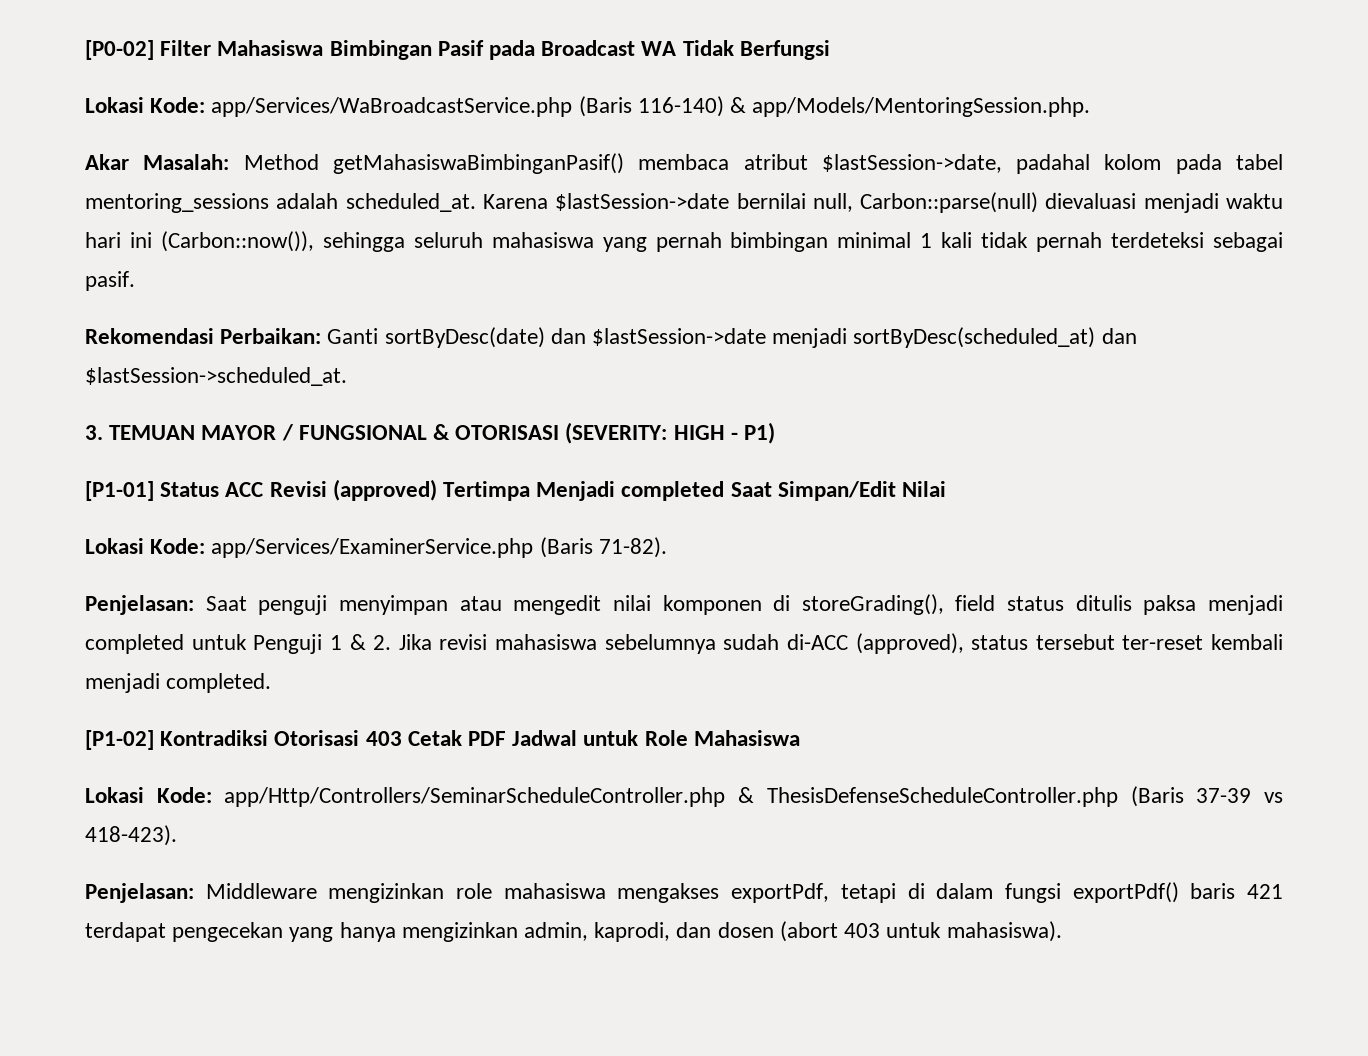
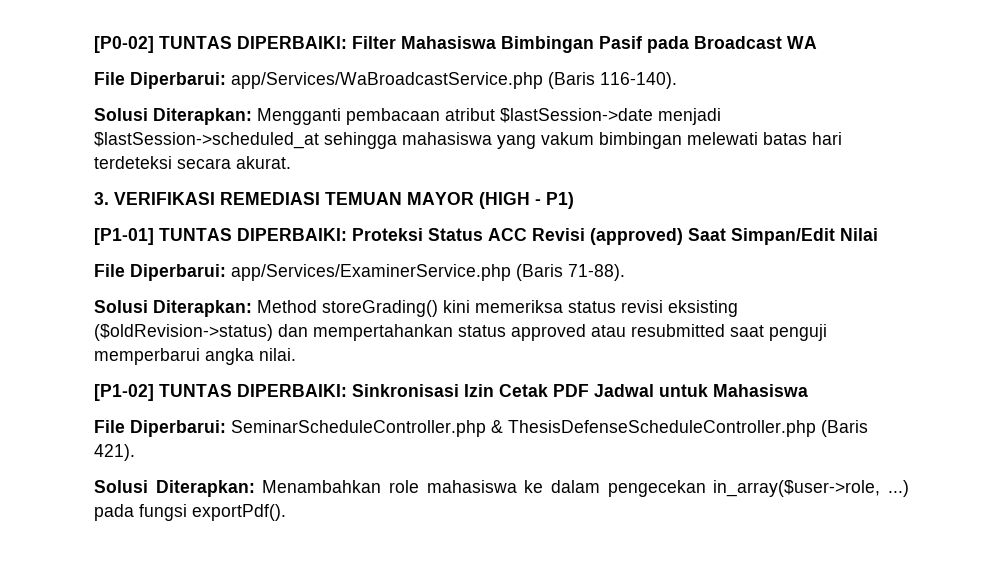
- [P0-02] Filter Mahasiswa Bimbingan Pasif pada Broadcast WA Tidak Berfungsi
- Lokasi Kode: app/Services/WaBroadcastService.php (Baris 116-140) & app/Models/MentoringSession.php.
- Akar Masalah: Method getMahasiswaBimbinganPasif() membaca atribut $lastSession->date, padahal kolom pada tabel mentoring_sessions adalah scheduled_at. Karena $lastSession->date bernilai null, Carbon::parse(null) dievaluasi menjadi waktu hari ini (Carbon::now()), sehingga seluruh mahasiswa yang pernah bimbingan minimal 1 kali tidak pernah terdeteksi sebagai pasif.
- Rekomendasi Perbaikan: Ganti sortByDesc(date) dan $lastSession->date menjadi sortByDesc(scheduled_at) dan $lastSession->scheduled_at.
- 3. TEMUAN MAYOR / FUNGSIONAL & OTORISASI (SEVERITY: HIGH - P1)
+ [P0-02] TUNTAS DIPERBAIKI: Filter Mahasiswa Bimbingan Pasif pada Broadcast WA
+ File Diperbarui: app/Services/WaBroadcastService.php (Baris 116-140).
+ Solusi Diterapkan: Mengganti pembacaan atribut $lastSession->date menjadi $lastSession->scheduled_at sehingga mahasiswa yang vakum bimbingan melewati batas hari terdeteksi secara akurat.
+ 3. VERIFIKASI REMEDIASI TEMUAN MAYOR (HIGH - P1)
- [P1-01] Status ACC Revisi (approved) Tertimpa Menjadi completed Saat Simpan/Edit Nilai
+ [P1-01] TUNTAS DIPERBAIKI: Proteksi Status ACC Revisi (approved) Saat Simpan/Edit Nilai
- Lokasi Kode: app/Services/ExaminerService.php (Baris 71-82).
- Penjelasan: Saat penguji menyimpan atau mengedit nilai komponen di storeGrading(), field status ditulis paksa menjadi completed untuk Penguji 1 & 2. Jika revisi mahasiswa sebelumnya sudah di-ACC (approved), status tersebut ter-reset kembali menjadi completed.
- [P1-02] Kontradiksi Otorisasi 403 Cetak PDF Jadwal untuk Role Mahasiswa
+ File Diperbarui: app/Services/ExaminerService.php (Baris 71-88).
+ Solusi Diterapkan: Method storeGrading() kini memeriksa status revisi eksisting ($oldRevision->status) dan mempertahankan status approved atau resubmitted saat penguji memperbarui angka nilai.
+ [P1-02] TUNTAS DIPERBAIKI: Sinkronisasi Izin Cetak PDF Jadwal untuk Mahasiswa
- Lokasi Kode: app/Http/Controllers/SeminarScheduleController.php & ThesisDefenseScheduleController.php (Baris 37-39 vs 418-423).
- Penjelasan: Middleware mengizinkan role mahasiswa mengakses exportPdf, tetapi di dalam fungsi exportPdf() baris 421 terdapat pengecekan yang hanya mengizinkan admin, kaprodi, dan dosen (abort 403 untuk mahasiswa).
+ File Diperbarui: SeminarScheduleController.php & ThesisDefenseScheduleController.php (Baris 421).
+ Solusi Diterapkan: Menambahkan role mahasiswa ke dalam pengecekan in_array($user->role, ...) pada fungsi exportPdf().

